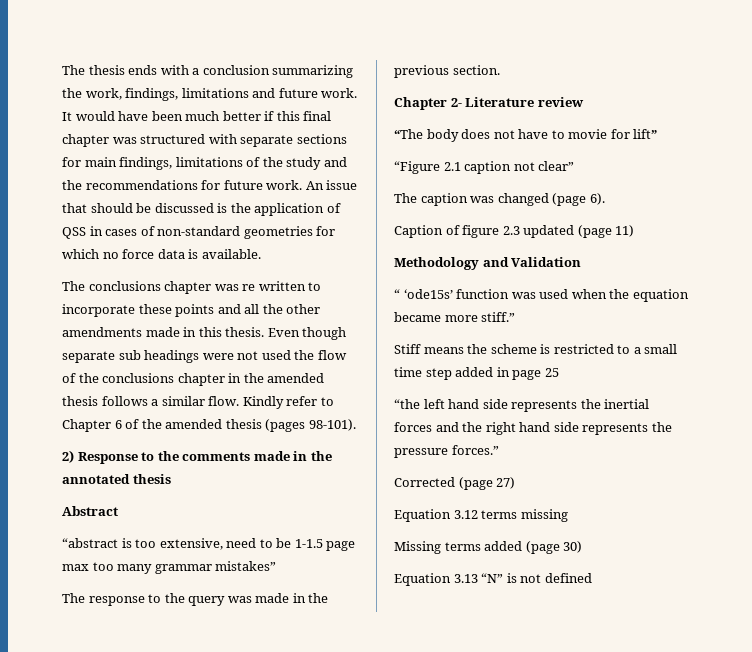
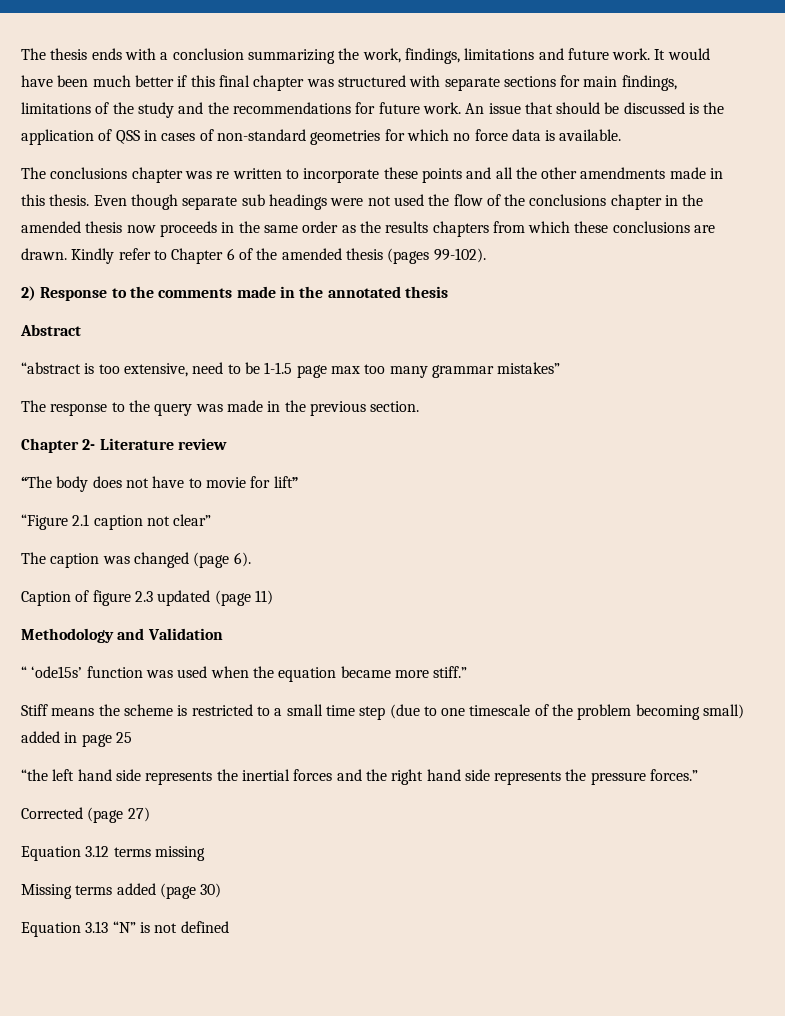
- Even though separate sub headings were not used the flow of the conclusions chapter in the amended thesis follows a similar flow.
+ Even though separate sub headings were not used the flow of the conclusions chapter in the amended thesis now proceeds in the same order as the results chapters from which these conclusions are drawn.
- Kindly refer to Chapter 6 of the amended thesis (pages 98-101).
+ Kindly refer to Chapter 6 of the amended thesis (pages 99-102).
- Stiff means the scheme is restricted to a small time step added in page 25
+ Stiff means the scheme is restricted to a small time step (due to one timescale of the problem becoming small) added in page 25

